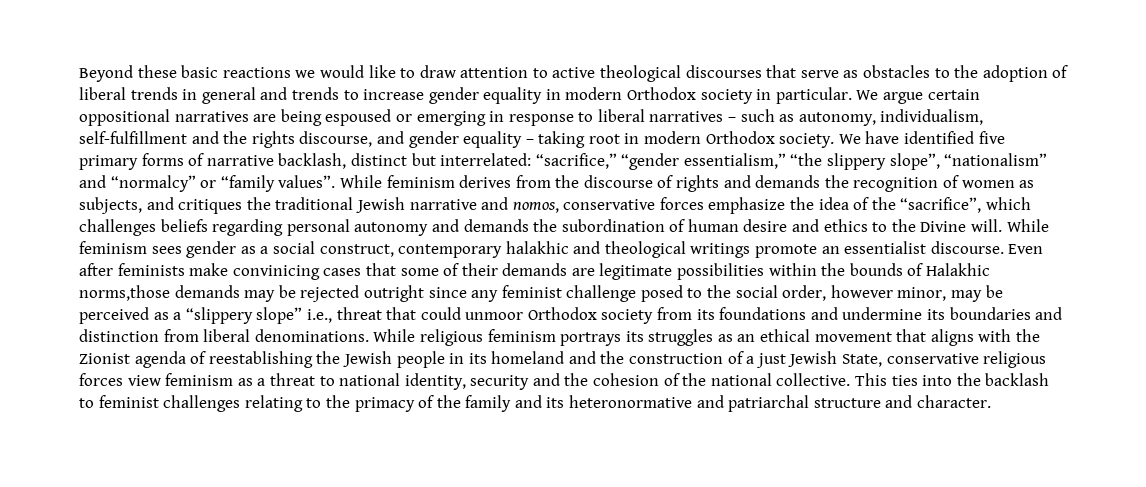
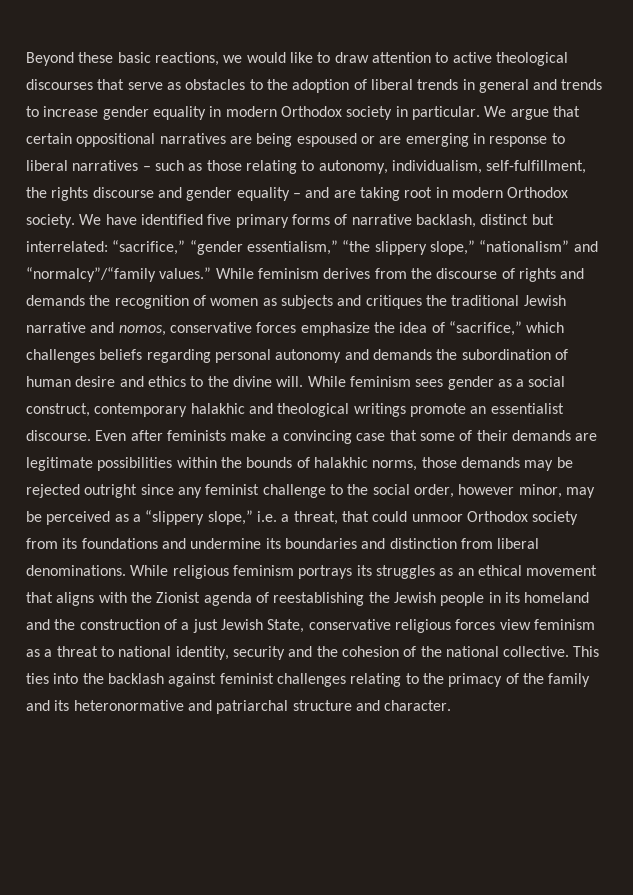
- Beyond these basic reactions we would like to draw attention to active theological discourses that serve as obstacles to the adoption of liberal trends in general and trends to increase gender equality in modern Orthodox society in particular.
+ Beyond these basic reactions, we would like to draw attention to active theological discourses that serve as obstacles to the adoption of liberal trends in general and trends to increase gender equality in modern Orthodox society in particular.
- We argue certain oppositional narratives are being espoused or emerging in response to liberal narratives – such as autonomy, individualism, self-fulfillment and the rights discourse, and gender equality – taking root in modern Orthodox society.
+ We argue that certain oppositional narratives are being espoused or are emerging in response to liberal narratives – such as those relating to autonomy, individualism, self-fulfillment, the rights discourse and gender equality – and are taking root in modern Orthodox society.
- We have identified five primary forms of narrative backlash, distinct but interrelated: “sacrifice,” “gender essentialism,” “the slippery slope”, “nationalism” and “normalcy” or “family values”.
+ We have identified five primary forms of narrative backlash, distinct but interrelated: “sacrifice,” “gender essentialism,” “the slippery slope,” “nationalism” and “normalcy”/“family values.”
- While feminism derives from the discourse of rights and demands the recognition of women as subjects, and critiques the traditional Jewish narrative and nomos, conservative forces emphasize the idea of the “sacrifice”, which challenges beliefs regarding personal autonomy and demands the subordination of human desire and ethics to the Divine will.
+ While feminism derives from the discourse of rights and demands the recognition of women as subjects and critiques the traditional Jewish narrative and nomos, conservative forces emphasize the idea of “sacrifice,” which challenges beliefs regarding personal autonomy and demands the subordination of human desire and ethics to the divine will.
- Even after feminists make convinicing cases that some of their demands are legitimate possibilities within the bounds of Halakhic norms,those demands may be rejected outright since any feminist challenge posed to the social order, however minor, may be perceived as a “slippery slope” i.e., threat that could unmoor Orthodox society from its foundations and undermine its boundaries and distinction from liberal denominations.
+ Even after feminists make a convincing case that some of their demands are legitimate possibilities within the bounds of halakhic norms, those demands may be rejected outright since any feminist challenge to the social order, however minor, may be perceived as a “slippery slope,” i.e. a threat, that could unmoor Orthodox society from its foundations and undermine its boundaries and distinction from liberal denominations.
- This ties into the backlash to feminist challenges relating to the primacy of the family and its heteronormative and patriarchal structure and character.
+ This ties into the backlash against feminist challenges relating to the primacy of the family and its heteronormative and patriarchal structure and character.

